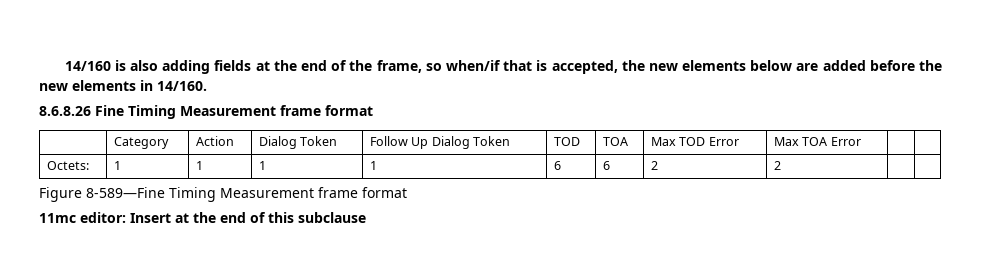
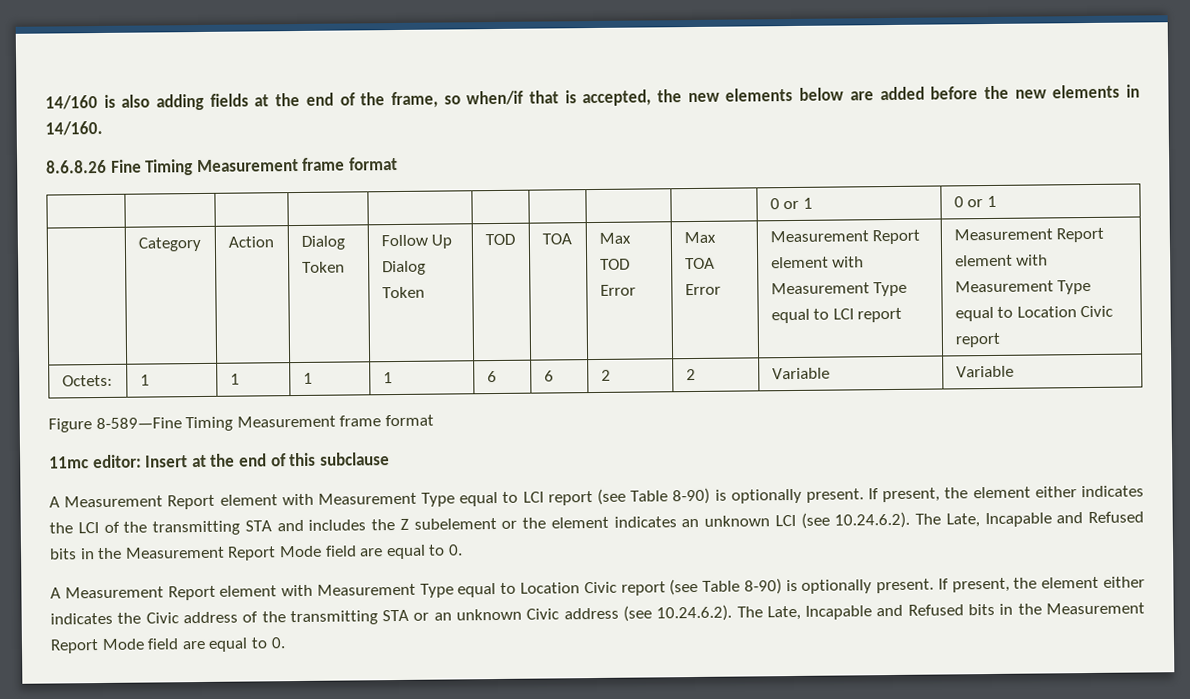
+ | | | | | | | | | 0 or 1 | 0 or 1
- | Category | Action | Dialog Token | Follow Up Dialog Token | TOD | TOA | Max TOD Error | Max TOA Error | |
+ | Category | Action | Dialog Token | Follow Up Dialog Token | TOD | TOA | Max TOD Error | Max TOA Error | Measurement Report element with Measurement Type equal to LCI report | Measurement Report element with Measurement Type equal to Location Civic report
- Octets: | 1 | 1 | 1 | 1 | 6 | 6 | 2 | 2 | |
+ Octets: | 1 | 1 | 1 | 1 | 6 | 6 | 2 | 2 | Variable | Variable
+ A Measurement Report element with Measurement Type equal to LCI report (see Table 8-90) is optionally present. If present, the element either indicates the LCI of the transmitting STA and includes the Z subelement or the element indicates an unknown LCI (see 10.24.6.2). The Late, Incapable and Refused bits in the Measurement Report Mode field are equal to 0.
+ A Measurement Report element with Measurement Type equal to Location Civic report (see Table 8-90) is optionally present. If present, the element either indicates the Civic address of the transmitting STA or an unknown Civic address (see 10.24.6.2). The Late, Incapable and Refused bits in the Measurement Report Mode field are equal to 0.

